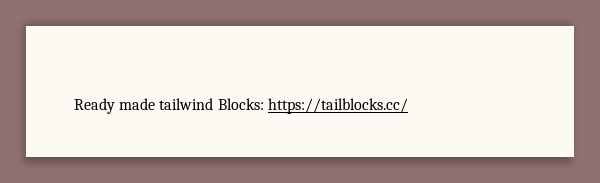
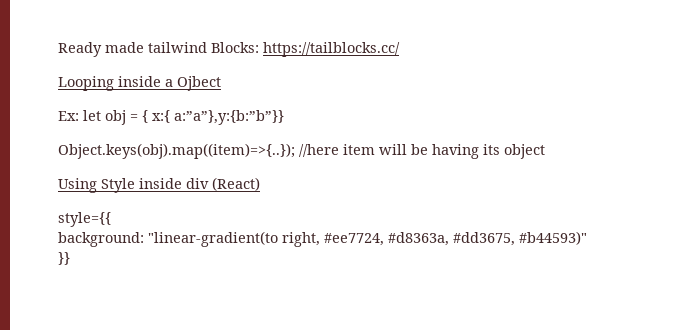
+ Looping inside a Ojbect
+ Ex: let obj = { x:{ a:”a”},y:{b:”b”}}
+ Object.keys(obj).map((item)=>{..}); //here item will be having its object
+ Using Style inside div (React)
+ style={{
+ background: "linear-gradient(to right, #ee7724, #d8363a, #dd3675, #b44593)"
+ }}

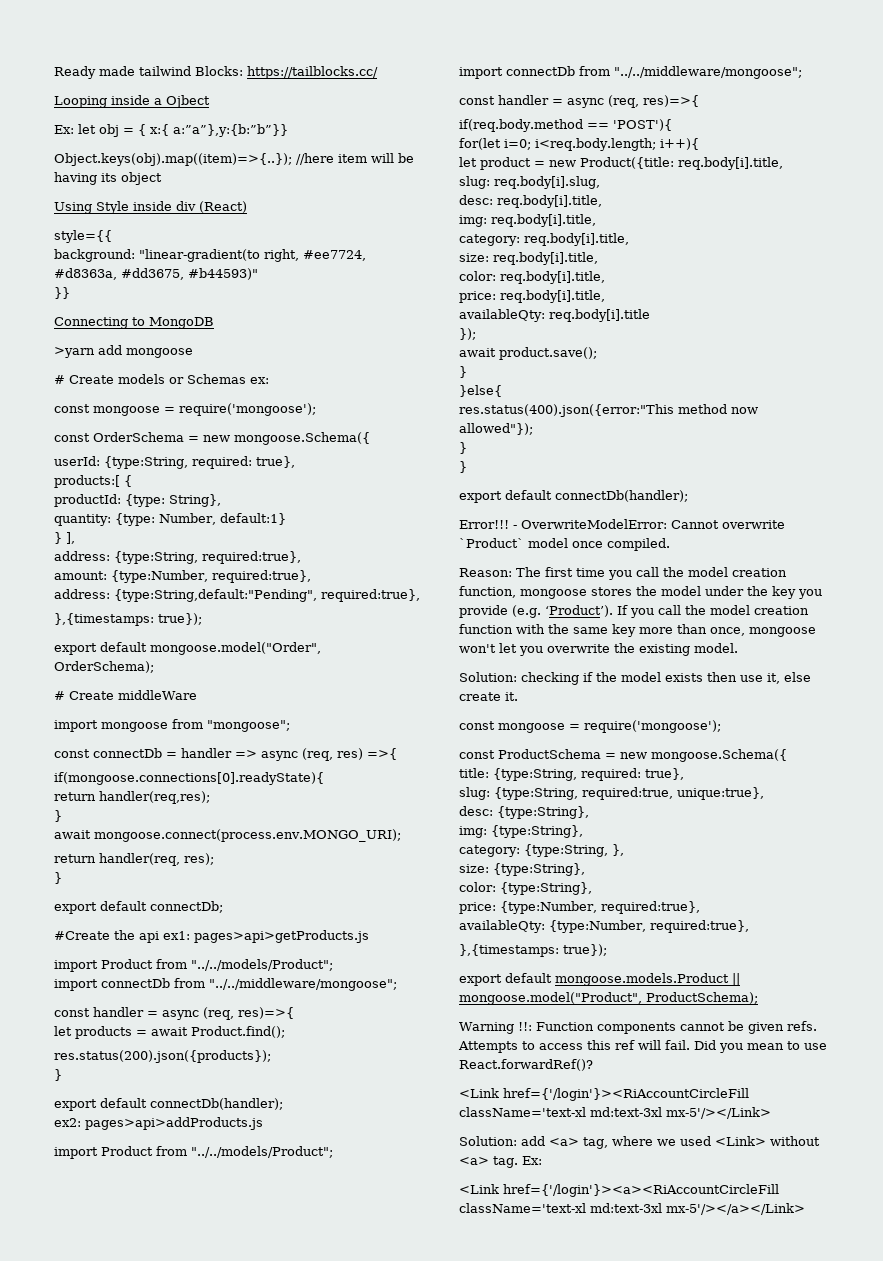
+ Connecting to MongoDB
+ >yarn add mongoose
+ # Create models or Schemas ex:
+ const mongoose = require('mongoose');
+ const OrderSchema = new mongoose.Schema({
+ userId: {type:String, required: true},
+ products:[ {
+ productId: {type: String},
+ quantity: {type: Number, default:1}
+ } ],
+ address: {type:String, required:true},
+ amount: {type:Number, required:true},
+ address: {type:String,default:"Pending", required:true},
+ },{timestamps: true});
+ export default mongoose.model("Order", OrderSchema);
+ # Create middleWare
+ import mongoose from "mongoose";
+ const connectDb = handler => async (req, res) =>{
+ if(mongoose.connections[0].readyState){
+ return handler(req,res);
+ }
+ await mongoose.connect(process.env.MONGO_URI);
+ return handler(req, res);
+ }
+ export default connectDb;
+ #Create the api ex1: pages>api>getProducts.js
+ import Product from "../../models/Product";
+ import connectDb from "../../middleware/mongoose";
+ const handler = async (req, res)=>{
+ let products = await Product.find();
+ res.status(200).json({products});
+ }
+ export default connectDb(handler);
+ ex2: pages>api>addProducts.js
+ import Product from "../../models/Product";
+ import connectDb from "../../middleware/mongoose";
+ const handler = async (req, res)=>{
+ if(req.body.method == 'POST'){
+ for(let i=0; i<req.body.length; i++){
+ let product = new Product({title: req.body[i].title,
+ slug: req.body[i].slug,
+ desc: req.body[i].title,
+ img: req.body[i].title,
+ category: req.body[i].title,
+ size: req.body[i].title,
+ color: req.body[i].title,
+ price: req.body[i].title,
+ availableQty: req.body[i].title
+ });
+ await product.save();
+ }
+ }else{
+ res.status(400).json({error:"This method now allowed"});
+ }
+ }
+ export default connectDb(handler);
+ Error!!! - OverwriteModelError: Cannot overwrite `Product` model once compiled.
+ Reason: The first time you call the model creation function, mongoose stores the model under the key you provide (e.g. ‘Product’). If you call the model creation function with the same key more than once, mongoose won't let you overwrite the existing model.
+ Solution: checking if the model exists then use it, else create it.
+ const mongoose = require('mongoose');
+ const ProductSchema = new mongoose.Schema({
+ title: {type:String, required: true},
+ slug: {type:String, required:true, unique:true},
+ desc: {type:String},
+ img: {type:String},
+ category: {type:String, },
+ size: {type:String},
+ color: {type:String},
+ price: {type:Number, required:true},
+ availableQty: {type:Number, required:true},
+ },{timestamps: true});
+ export default mongoose.models.Product || mongoose.model("Product", ProductSchema);
+ Warning !!: Function components cannot be given refs. Attempts to access this ref will fail. Did you mean to use React.forwardRef()?
+ <Link href={'/login'}><RiAccountCircleFill className='text-xl md:text-3xl mx-5'/></Link>
+ Solution: add <a> tag, where we used <Link> without <a> tag. Ex:
+ <Link href={'/login'}><a><RiAccountCircleFill className='text-xl md:text-3xl mx-5'/></a></Link>

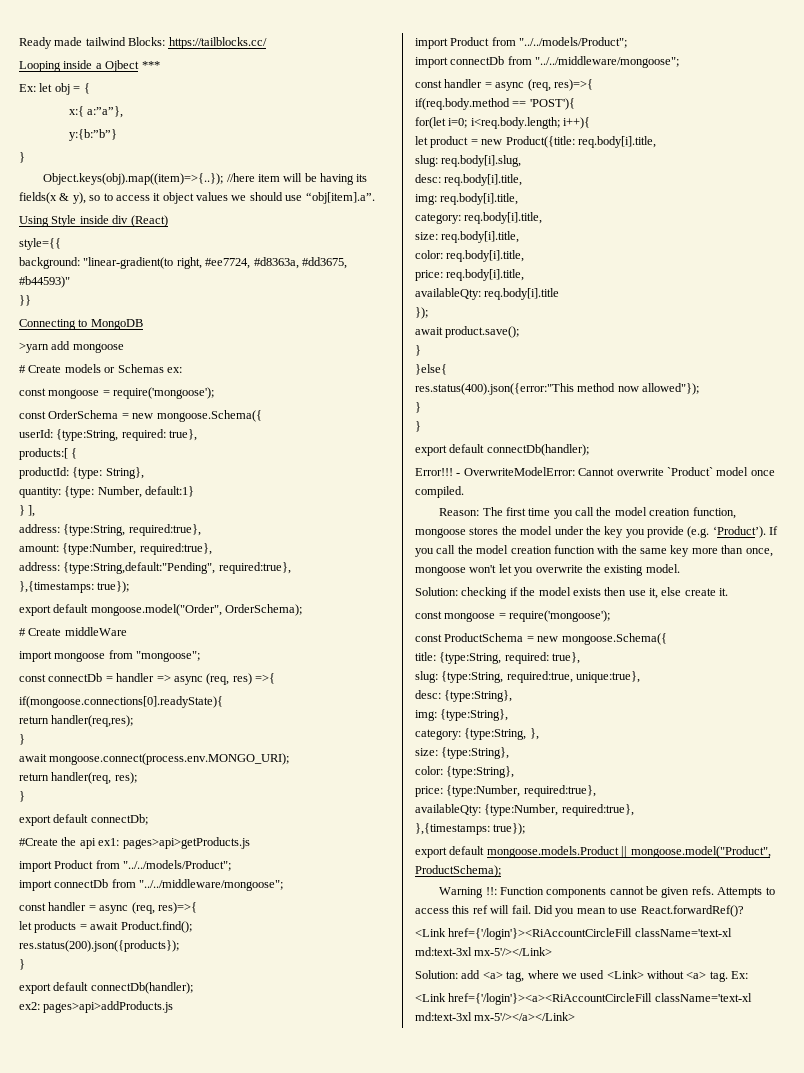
- Looping inside a Ojbect
+ Looping inside a Ojbect ***
- Ex: let obj = { x:{ a:”a”},y:{b:”b”}}
+ Ex: let obj = {
+ x:{ a:”a”},
+ y:{b:”b”}
+ }
- Object.keys(obj).map((item)=>{..}); //here item will be having its object
+ Object.keys(obj).map((item)=>{..}); //here item will be having its fields(x & y), so to access it object values we should use “obj[item].a”.

